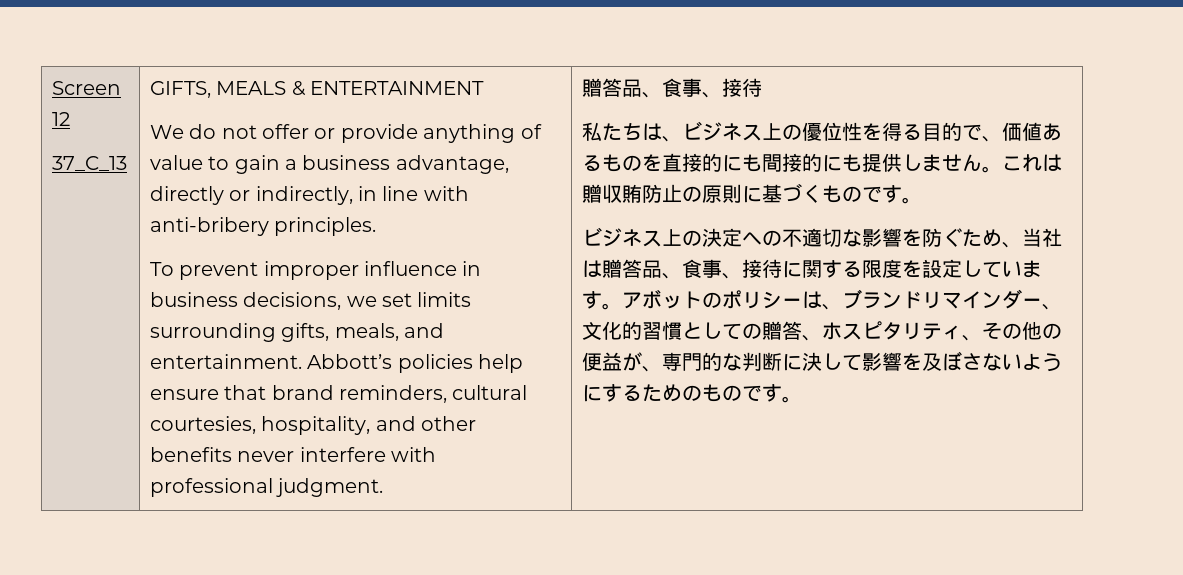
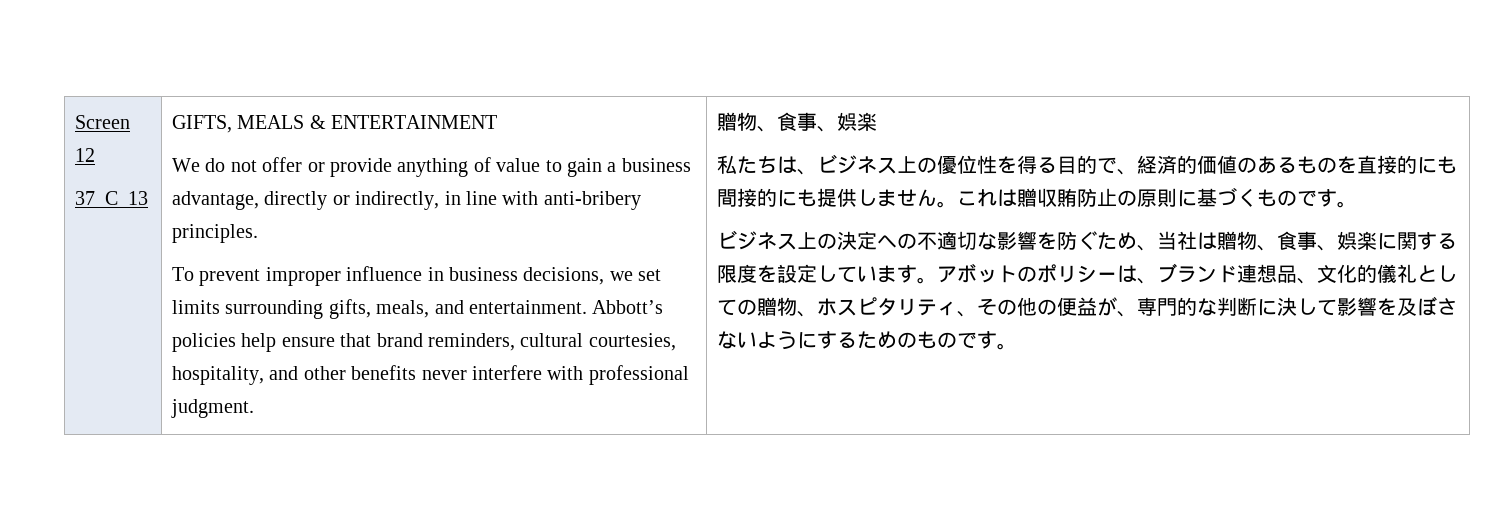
- Abbott’s policies help ensure that brand reminders, cultural courtesies, hospitality, and other benefits never interfere with professional judgment. | 贈答品、食事、接待
+ Abbott’s policies help ensure that brand reminders, cultural courtesies, hospitality, and other benefits never interfere with professional judgment. | 贈物、食事、娯楽
- 私たちは、ビジネス上の優位性を得る目的で、価値あるものを直接的にも間接的にも提供しません。
+ 私たちは、ビジネス上の優位性を得る目的で、経済的価値のあるものを直接的にも間接的にも提供しません。
- ビジネス上の決定への不適切な影響を防ぐため、当社は贈答品、食事、接待に関する限度を設定しています。
+ ビジネス上の決定への不適切な影響を防ぐため、当社は贈物、食事、娯楽に関する限度を設定しています。
- アボットのポリシーは、ブランドリマインダー、文化的習慣としての贈答、ホスピタリティ、その他の便益が、専門的な判断に決して影響を及ぼさないようにするためのものです。
+ アボットのポリシーは、ブランド連想品、文化的儀礼としての贈物、ホスピタリティ、その他の便益が、専門的な判断に決して影響を及ぼさないようにするためのものです。

